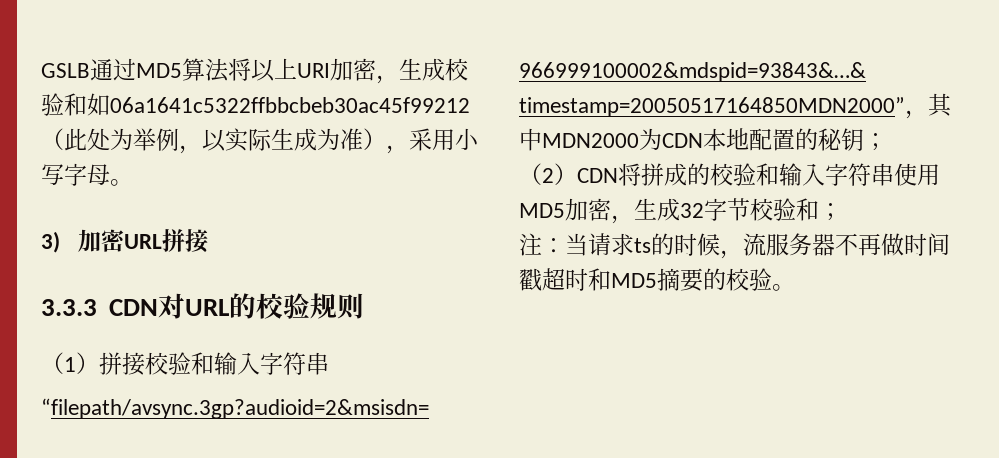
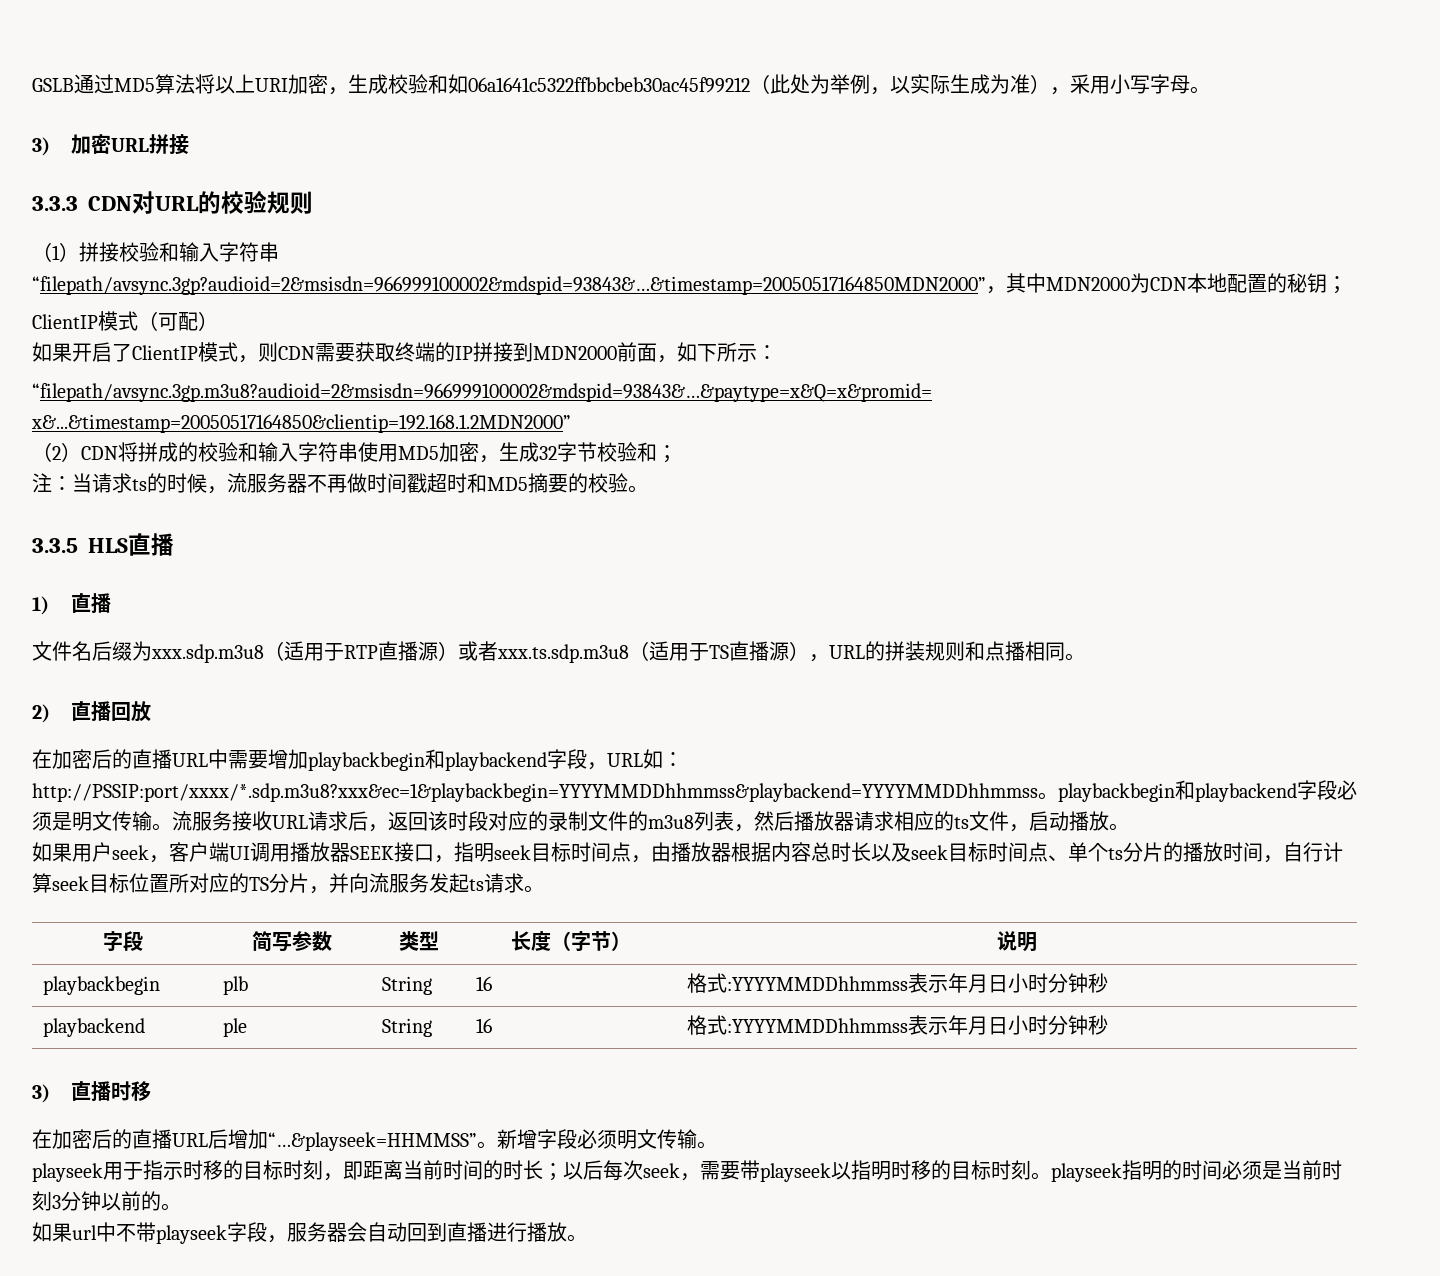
+ ClientIP模式（可配）
+ 如果开启了ClientIP模式，则CDN需要获取终端的IP拼接到MDN2000前面，如下所示：
+ “filepath/avsync.3gp.m3u8?audioid=2&msisdn=966999100002&mdspid=93843&…&paytype=x&Q=x&promid= x&...&timestamp=20050517164850&clientip=192.168.1.2MDN2000”
+ 3.3.5 HLS直播
+ 1)直播
+ 文件名后缀为xxx.sdp.m3u8（适用于RTP直播源）或者xxx.ts.sdp.m3u8（适用于TS直播源），URL的拼装规则和点播相同。
+ 2)直播回放
+ 在加密后的直播URL中需要增加playbackbegin和playbackend字段，URL如：http://PSSIP:port/xxxx/*.sdp.m3u8?xxx&ec=1&playbackbegin=YYYYMMDDhhmmss&playbackend=YYYYMMDDhhmmss。playbackbegin和playbackend字段必须是明文传输。流服务接收URL请求后，返回该时段对应的录制文件的m3u8列表，然后播放器请求相应的ts文件，启动播放。
+ 如果用户seek，客户端UI调用播放器SEEK接口，指明seek目标时间点，由播放器根据内容总时长以及seek目标时间点、单个ts分片的播放时间，自行计算seek目标位置所对应的TS分片，并向流服务发起ts请求。
+ 字段 | 简写参数 | 类型 | 长度（字节） | 说明
+ playbackbegin | plb | String | 16 | 格式:YYYYMMDDhhmmss表示年月日小时分钟秒
+ playbackend | ple | String | 16 | 格式:YYYYMMDDhhmmss表示年月日小时分钟秒
+ 3)直播时移
+ 在加密后的直播URL后增加“…&playseek=HHMMSS”。新增字段必须明文传输。
+ playseek用于指示时移的目标时刻，即距离当前时间的时长；以后每次seek，需要带playseek以指明时移的目标时刻。playseek指明的时间必须是当前时刻3分钟以前的。
+ 如果url中不带playseek字段，服务器会自动回到直播进行播放。

